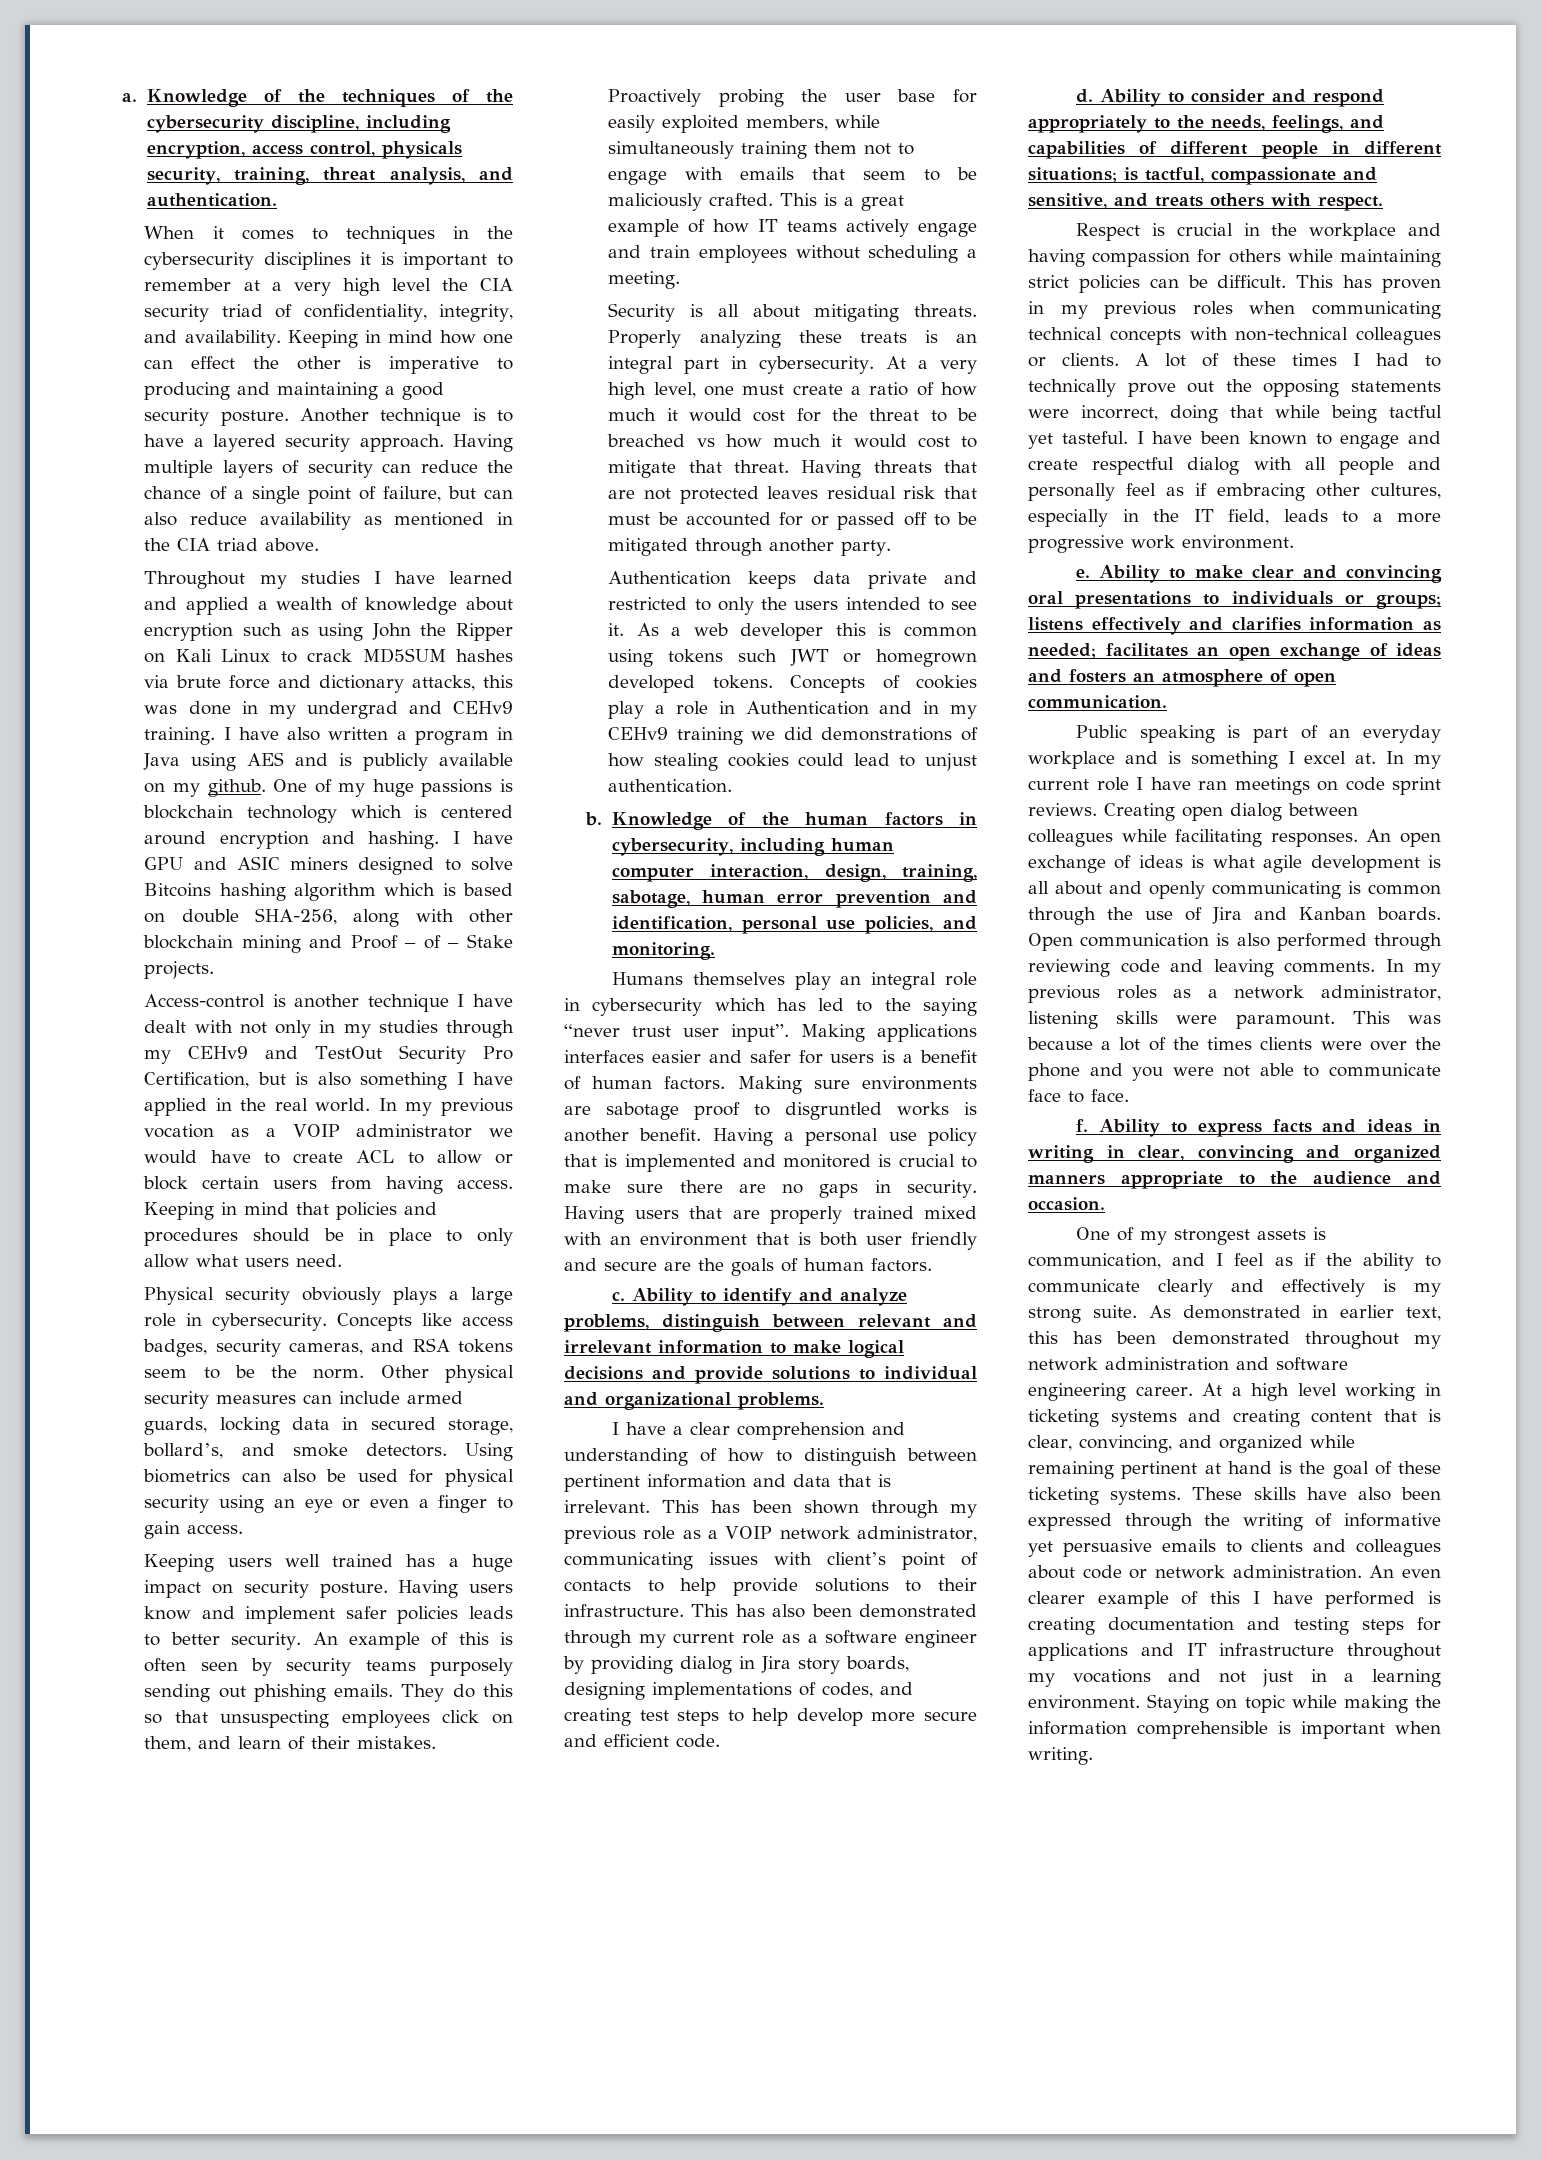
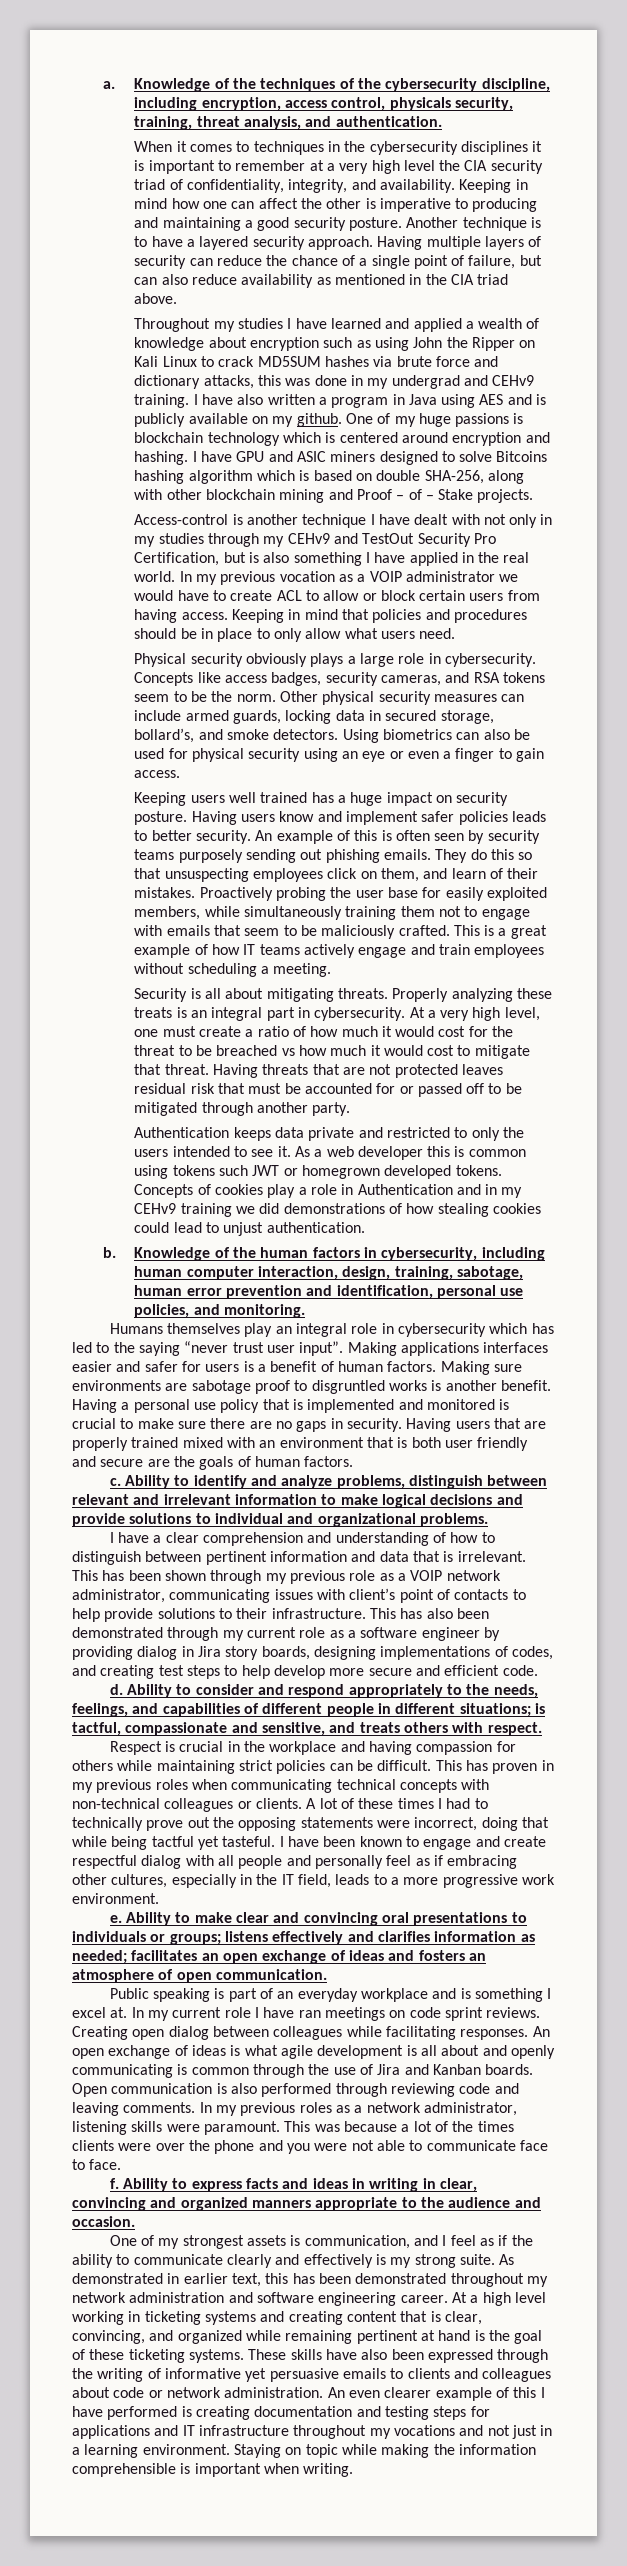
- Keeping in mind how one can effect the other is imperative to producing and maintaining a good security posture.
+ Keeping in mind how one can affect the other is imperative to producing and maintaining a good security posture.

